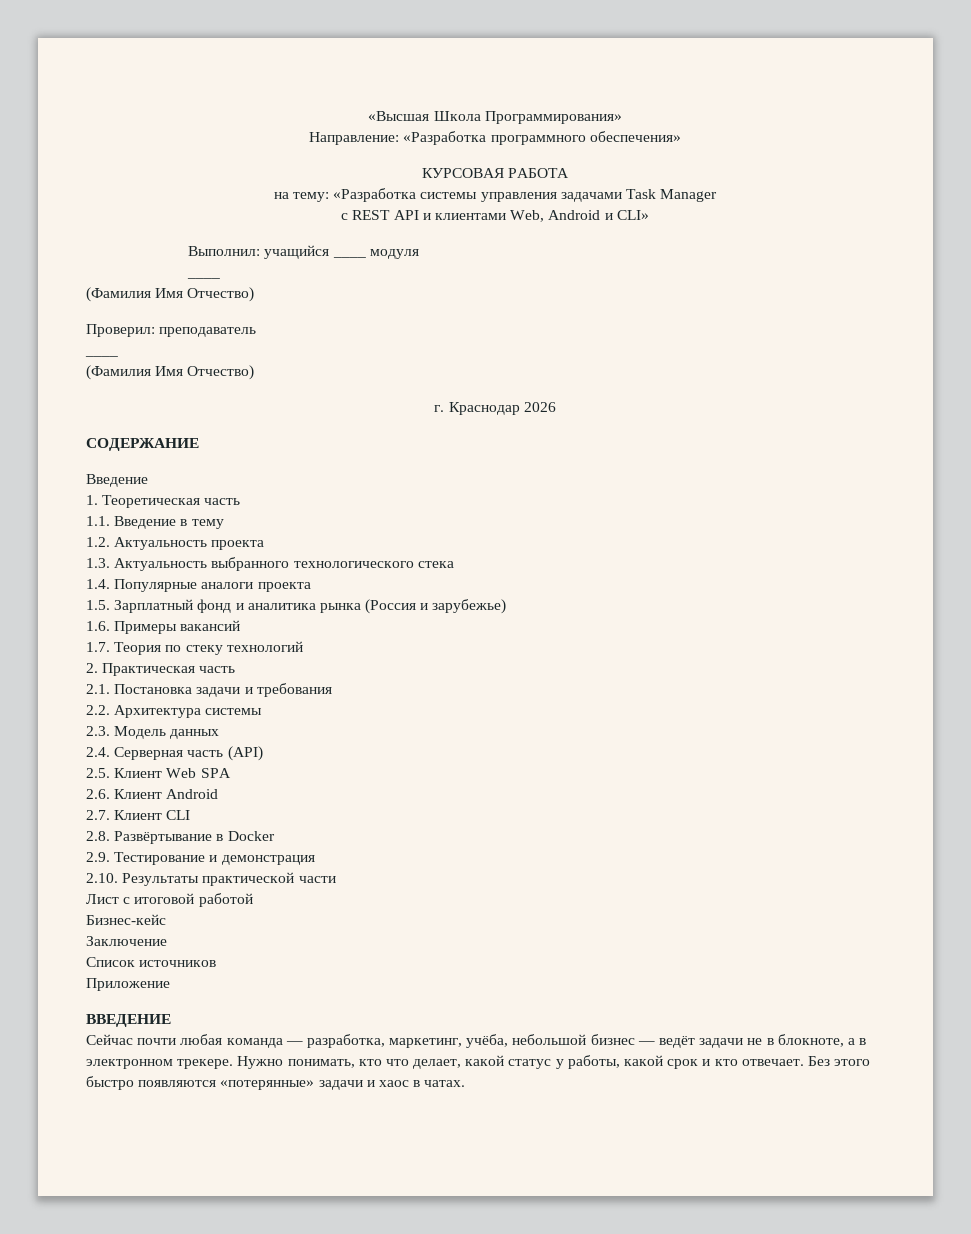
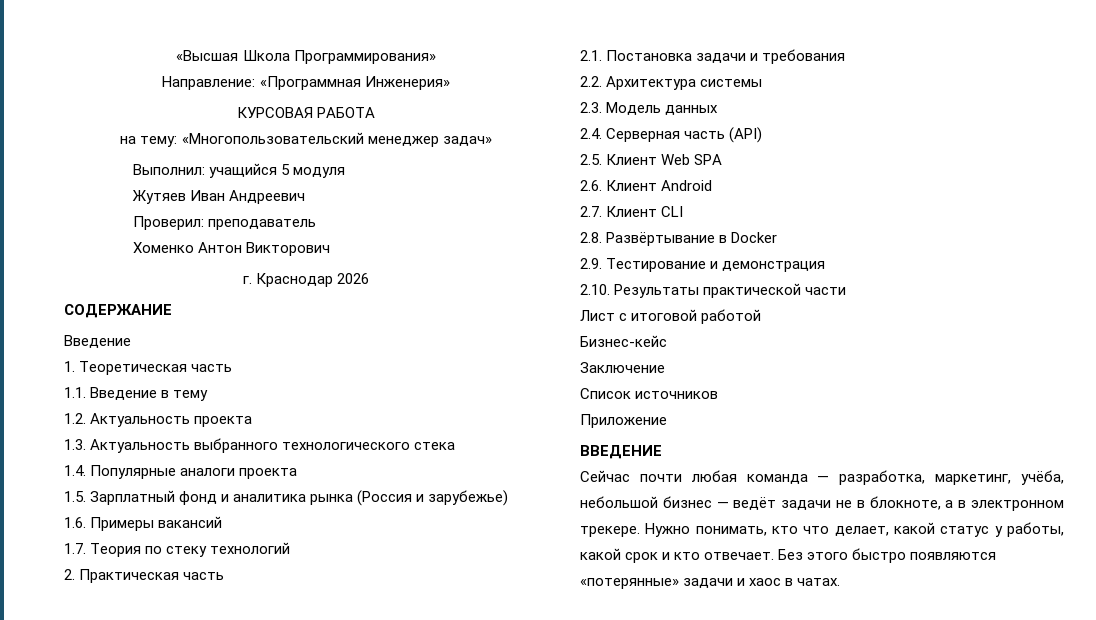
- Направление: «Разработка программного обеспечения»
+ Направление: «Программная Инженерия»
- на тему: «Разработка системы управления задачами Task Manager
- с REST API и клиентами Web, Android и CLI»
+ на тему: «Многопользовательский менеджер задач»
- Выполнил: учащийся ____ модуля
- ____
- (Фамилия Имя Отчество)
+ Выполнил: учащийся 5 модуля
+ Жутяев Иван Андреевич
  Проверил: преподаватель
- ____
- (Фамилия Имя Отчество)
+ Хоменко Антон Викторович

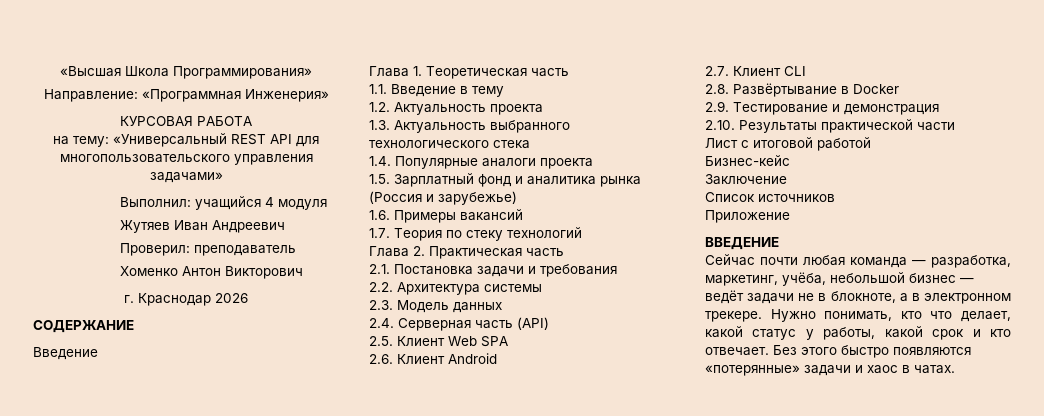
- на тему: «Многопользовательский менеджер задач»
+ на тему: «Универсальный REST API для многопользовательского управления задачами»
- Выполнил: учащийся 5 модуля
+ Выполнил: учащийся 4 модуля
- 1. Теоретическая часть
+ Глава 1. Теоретическая часть
- 2. Практическая часть
+ Глава 2. Практическая часть

